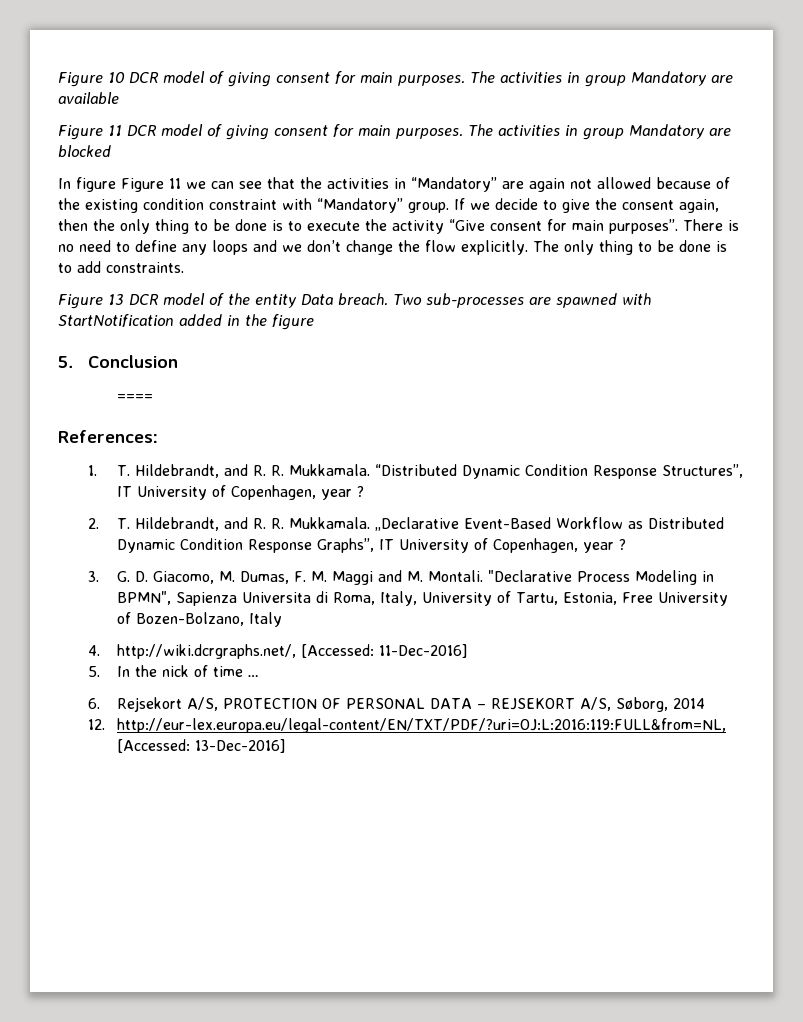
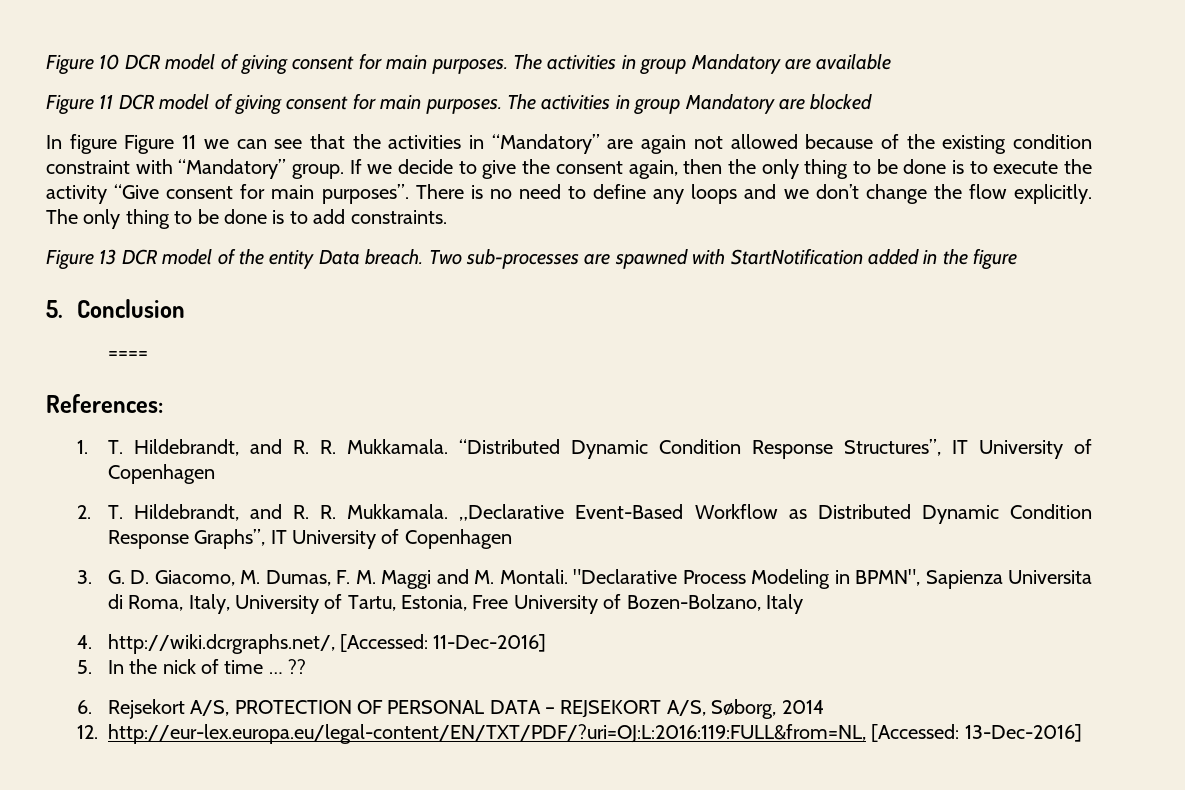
- “Distributed Dynamic Condition Response Structures”, IT University of Copenhagen, year ?
+ “Distributed Dynamic Condition Response Structures”, IT University of Copenhagen
- „Declarative Event-Based Workflow as Distributed Dynamic Condition Response Graphs”, IT University of Copenhagen, year ?
+ „Declarative Event-Based Workflow as Distributed Dynamic Condition Response Graphs”, IT University of Copenhagen
+ ??

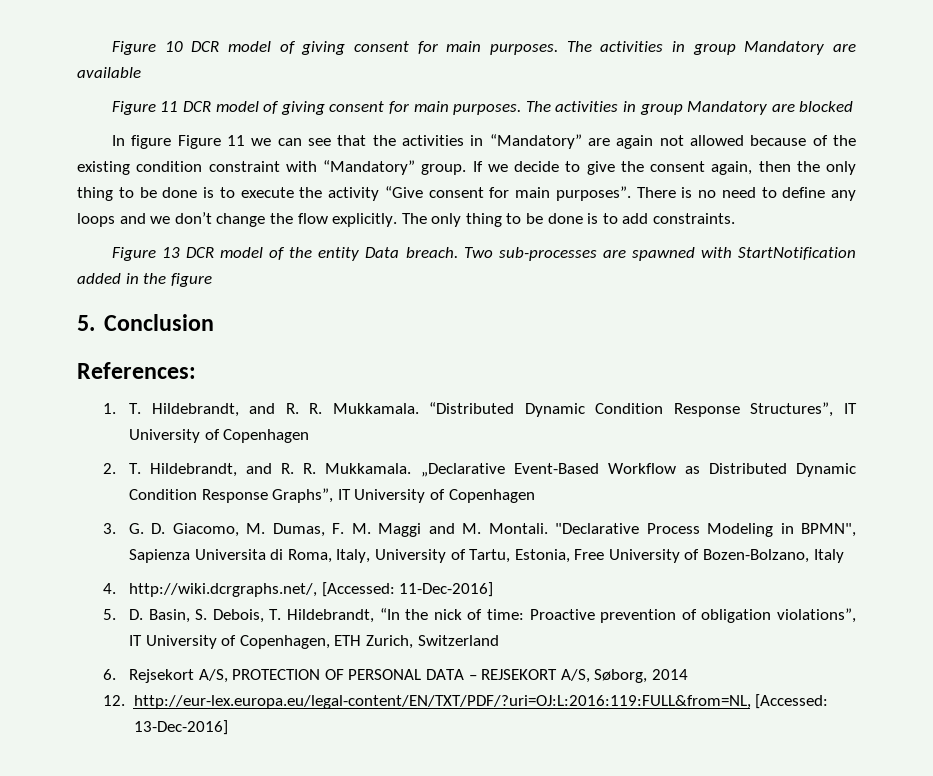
- ====
- 5. In the nick of time … ??
+ 5. D. Basin, S. Debois, T. Hildebrandt, “In the nick of time: Proactive prevention of obligation violations”, IT University of Copenhagen, ETH Zurich, Switzerland

